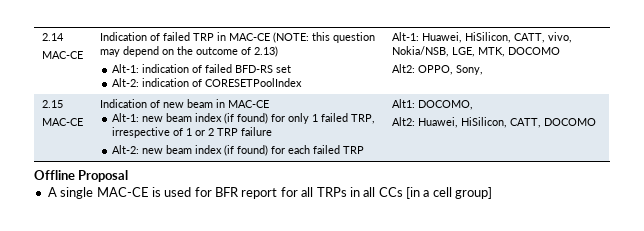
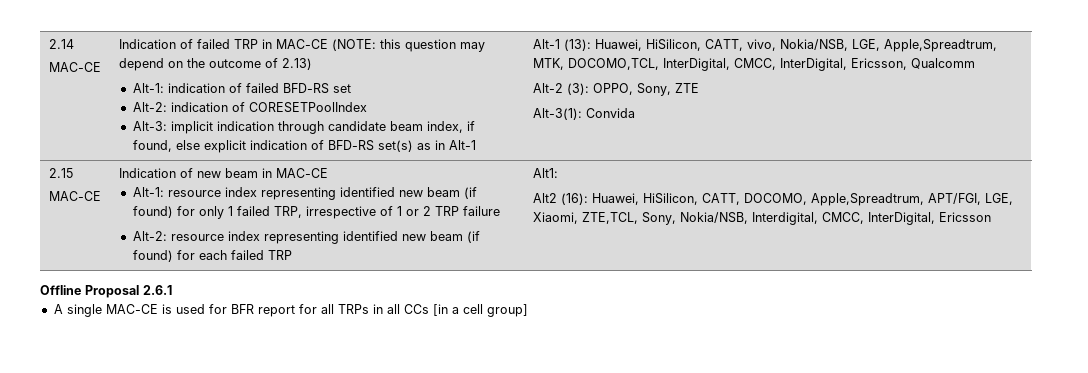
- Alt-1: Huawei, HiSilicon, CATT, vivo, Nokia/NSB, LGE, MTK, DOCOMO
- Alt2: OPPO, Sony,
+ Alt-3: implicit indication through candidate beam index, if found, else explicit indication of BFD-RS set(s) as in Alt-1 | Alt-1 (13): Huawei, HiSilicon, CATT, vivo, Nokia/NSB, LGE, Apple,Spreadtrum, MTK, DOCOMO,TCL, InterDigital, CMCC, InterDigital, Ericsson, Qualcomm
+ Alt-2 (3): OPPO, Sony, ZTE
+ Alt-3(1): Convida
- Alt-1: new beam index (if found) for only 1 failed TRP, irrespective of 1 or 2 TRP failure
+ Alt-1: resource index representing identified new beam (if found) for only 1 failed TRP, irrespective of 1 or 2 TRP failure
- Alt-2: new beam index (if found) for each failed TRP
+ Alt-2: resource index representing identified new beam (if found) for each failed TRP
- Alt1: DOCOMO,
- Alt2: Huawei, HiSilicon, CATT, DOCOMO
+ Alt1:
+ Alt2 (16): Huawei, HiSilicon, CATT, DOCOMO, Apple,Spreadtrum, APT/FGI, LGE, Xiaomi, ZTE,TCL, Sony, Nokia/NSB, Interdigital, CMCC, InterDigital, Ericsson
- Offline Proposal
+ Offline Proposal 2.6.1

